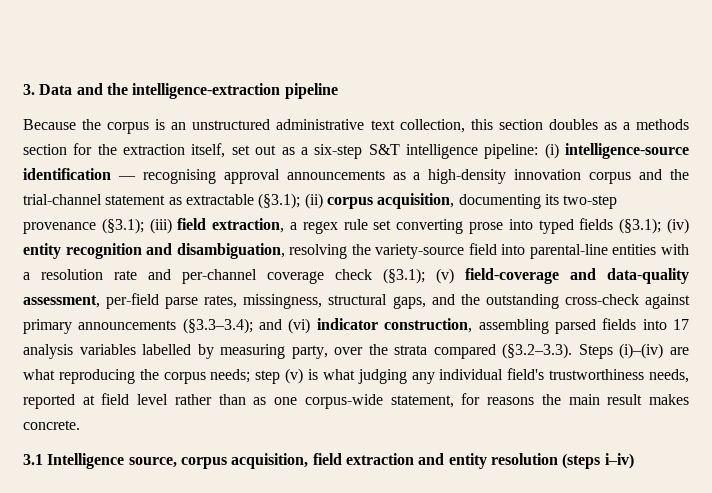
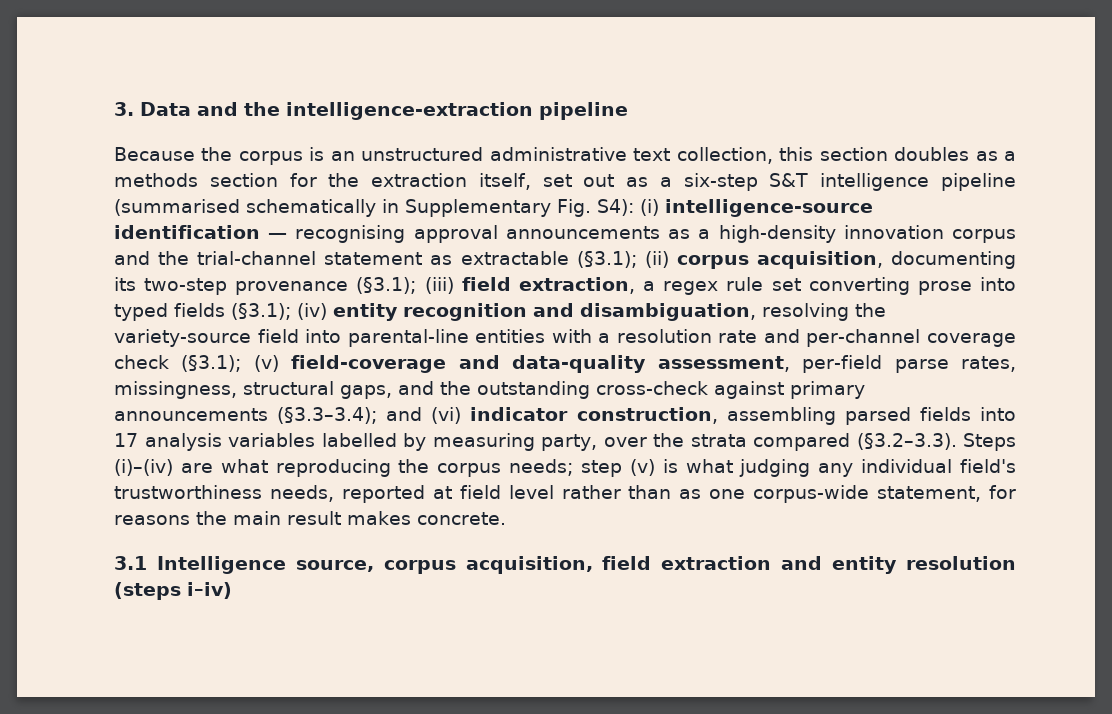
- Because the corpus is an unstructured administrative text collection, this section doubles as a methods section for the extraction itself, set out as a six-step S&T intelligence pipeline:
+ Because the corpus is an unstructured administrative text collection, this section doubles as a methods section for the extraction itself, set out as a six-step S&T intelligence pipeline (summarised schematically in Supplementary Fig. S4):

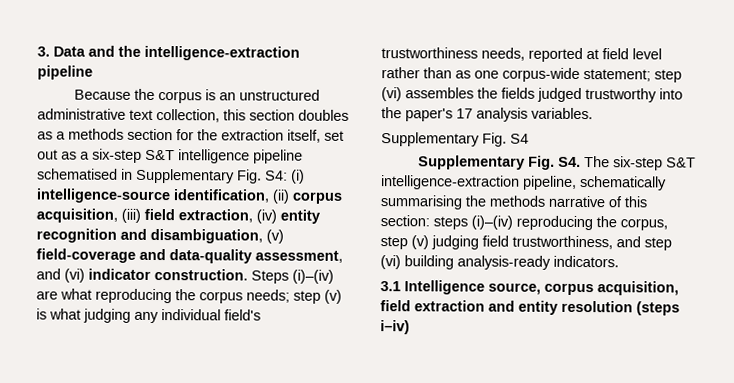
- Because the corpus is an unstructured administrative text collection, this section doubles as a methods section for the extraction itself, set out as a six-step S&T intelligence pipeline (summarised schematically in Supplementary Fig. S4):
+ Because the corpus is an unstructured administrative text collection, this section doubles as a methods section for the extraction itself, set out as a six-step S&T intelligence pipeline schematised in Supplementary Fig. S4:
- (i) intelligence-source identification — recognising approval announcements as a high-density innovation corpus and the trial-channel statement as extractable (§3.1); (ii) corpus acquisition, documenting its two-step provenance (§3.1); (iii) field extraction, a regex rule set converting prose into typed fields (§3.1); (iv) entity recognition and disambiguation, resolving the variety-source field into parental-line entities with a resolution rate and per-channel coverage check (§3.1); (v) field-coverage and data-quality assessment, per-field parse rates, missingness, structural gaps, and the outstanding cross-check against primary announcements (§3.3–3.4); and (vi) indicator construction, assembling parsed fields into 17 analysis variables labelled by measuring party, over the strata compared (§3.2–3.3). Steps (i)–(iv) are what reproducing the corpus needs;
+ (i) intelligence-source identification, (ii) corpus acquisition, (iii) field extraction, (iv) entity recognition and disambiguation, (v) field-coverage and data-quality assessment, and (vi) indicator construction. Steps (i)–(iv) are what reproducing the corpus needs;
- step (v) is what judging any individual field's trustworthiness needs, reported at field level rather than as one corpus-wide statement, for reasons the main result makes concrete.
+ step (v) is what judging any individual field's trustworthiness needs, reported at field level rather than as one corpus-wide statement; step (vi) assembles the fields judged trustworthy into the paper's 17 analysis variables.
+ Supplementary Fig. S4
+ Supplementary Fig. S4. The six-step S&T intelligence-extraction pipeline, schematically summarising the methods narrative of this section: steps (i)–(iv) reproducing the corpus, step (v) judging field trustworthiness, and step (vi) building analysis-ready indicators.

